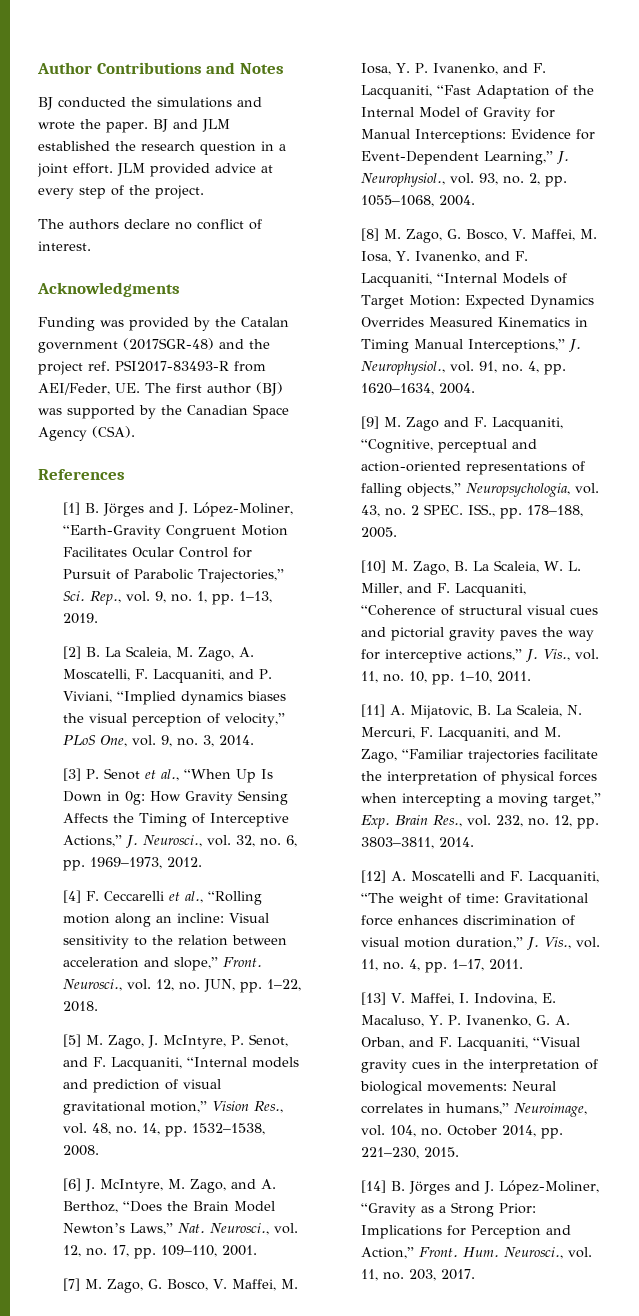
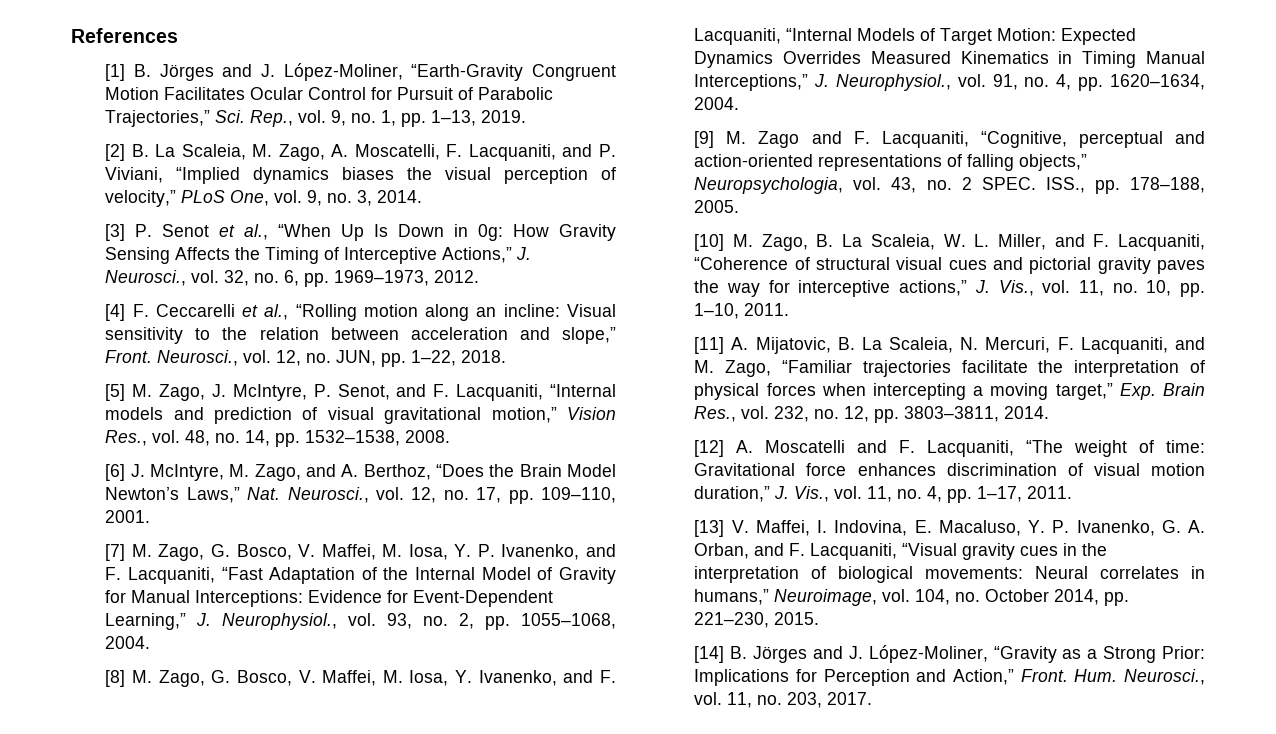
- Author Contributions and Notes
- BJ conducted the simulations and wrote the paper. BJ and JLM established the research question in a joint effort. JLM provided advice at every step of the project.
- The authors declare no conflict of interest.
- Acknowledgments
- Funding was provided by the Catalan government (2017SGR-48) and the project ref. PSI2017-83493-R from AEI/Feder, UE. The first author (BJ) was supported by the Canadian Space Agency (CSA).

